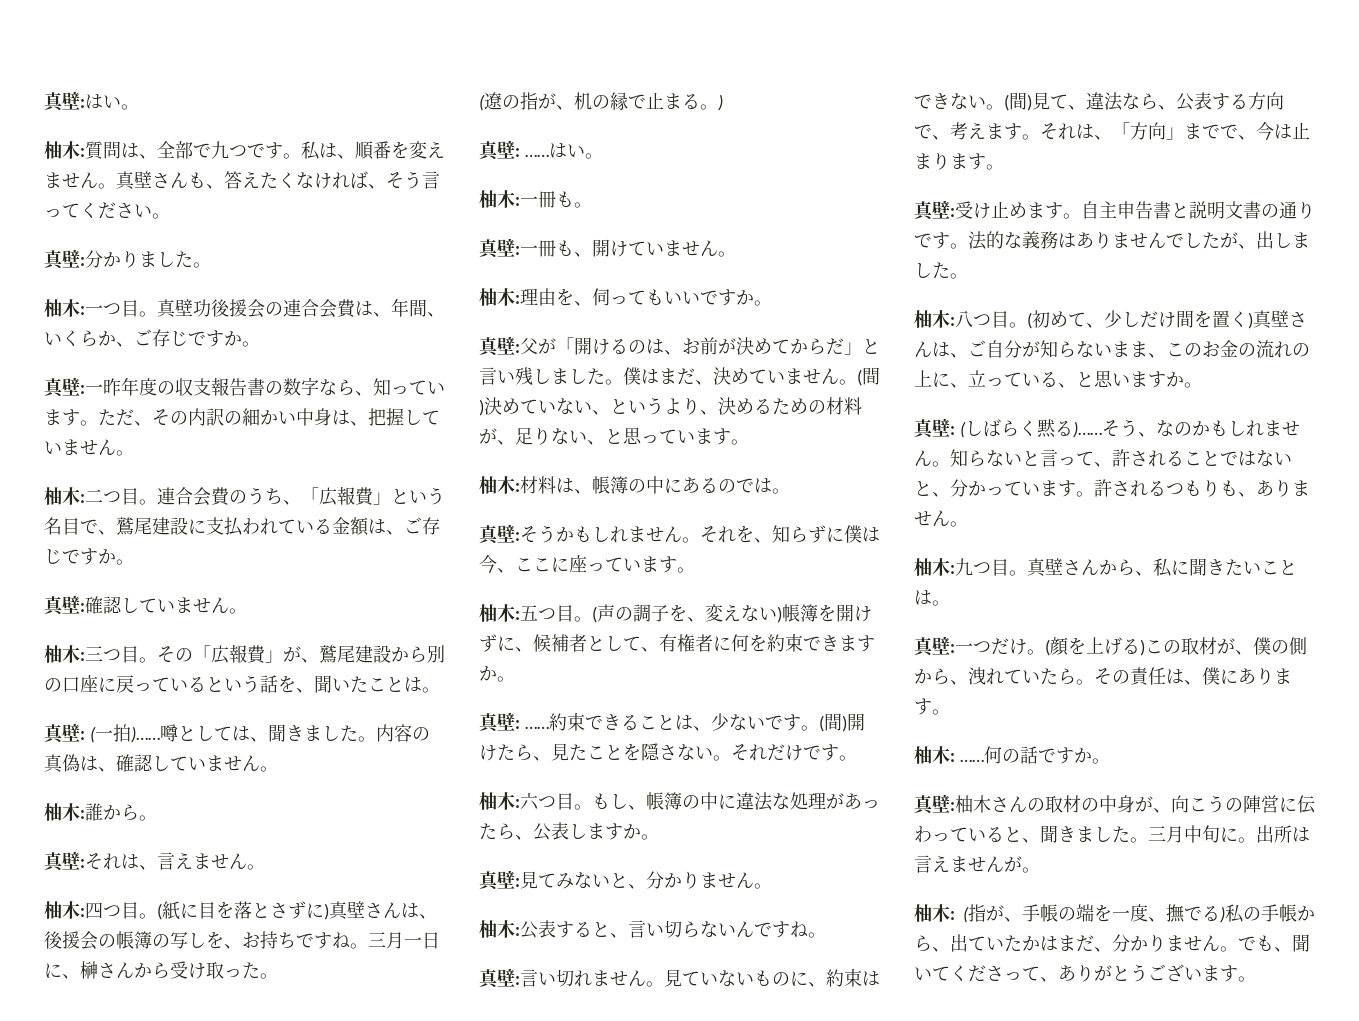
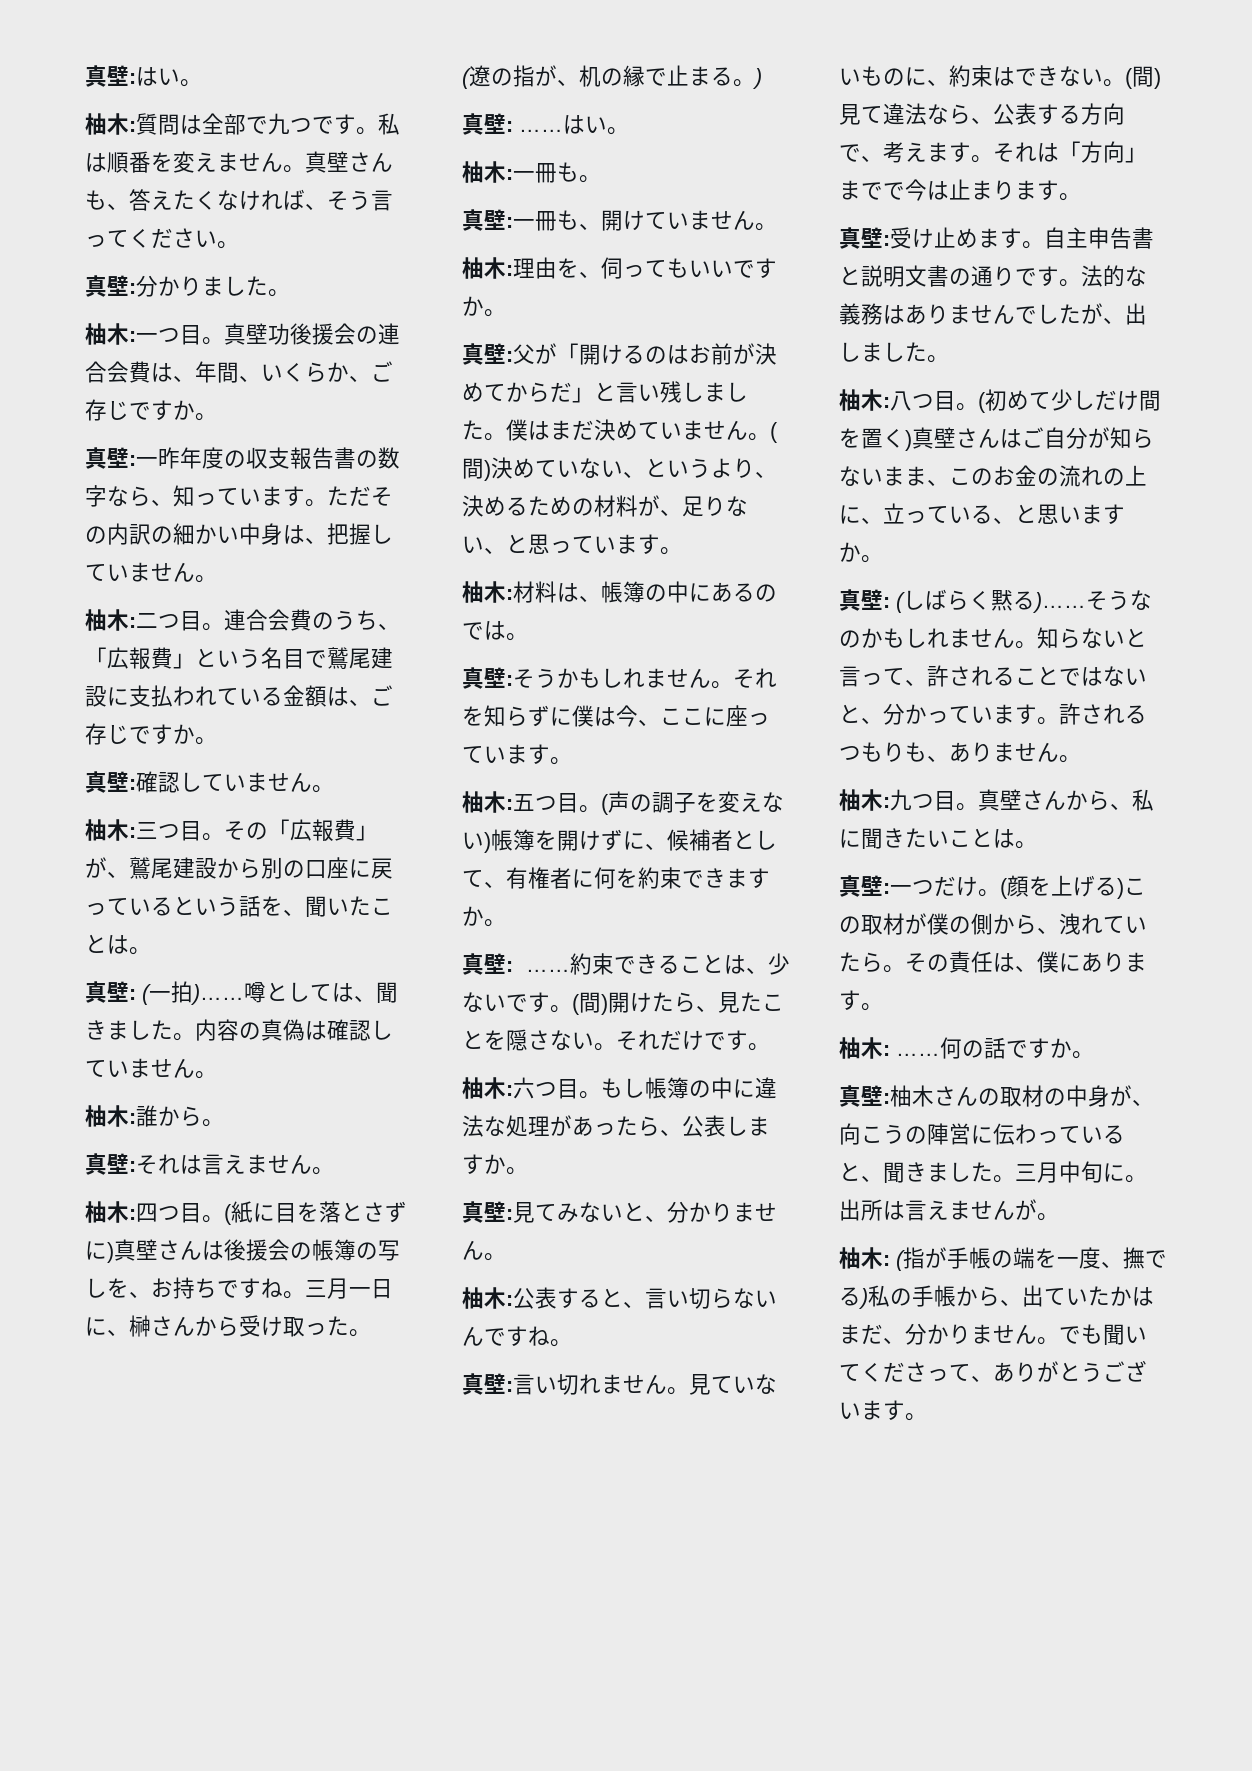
- 柚木:質問は、全部で九つです。
+ 柚木:質問は全部で九つです。
- 私は、順番を変えません。
+ 私は順番を変えません。
- ただ、その内訳の細かい中身は、把握していません。
+ ただその内訳の細かい中身は、把握していません。
- 連合会費のうち、「広報費」という名目で、鷲尾建設に支払われている金額は、ご存じですか。
+ 連合会費のうち、「広報費」という名目で鷲尾建設に支払われている金額は、ご存じですか。
- 内容の真偽は、確認していません。
+ 内容の真偽は確認していません。
- 真壁:それは、言えません。
+ 真壁:それは言えません。
- (紙に目を落とさずに)真壁さんは、後援会の帳簿の写しを、お持ちですね。
+ (紙に目を落とさずに)真壁さんは後援会の帳簿の写しを、お持ちですね。
- 真壁:父が「開けるのは、お前が決めてからだ」と言い残しました。
+ 真壁:父が「開けるのはお前が決めてからだ」と言い残しました。
- 僕はまだ、決めていません。
+ 僕はまだ決めていません。
- それを、知らずに僕は今、ここに座っています。
+ それを知らずに僕は今、ここに座っています。
- (声の調子を、変えない)帳簿を開けずに、候補者として、有権者に何を約束できますか。
+ (声の調子を変えない)帳簿を開けずに、候補者として、有権者に何を約束できますか。
- もし、帳簿の中に違法な処理があったら、公表しますか。
+ もし帳簿の中に違法な処理があったら、公表しますか。
- (間)見て、違法なら、公表する方向で、考えます。
+ (間)見て違法なら、公表する方向で、考えます。
- それは、「方向」までで、今は止まります。
+ それは「方向」までで今は止まります。
- (初めて、少しだけ間を置く)真壁さんは、ご自分が知らないまま、このお金の流れの上に、立っている、と思いますか。
+ (初めて少しだけ間を置く)真壁さんはご自分が知らないまま、このお金の流れの上に、立っている、と思いますか。
- そう、なのかもしれません。
+ そうなのかもしれません。
- (顔を上げる)この取材が、僕の側から、洩れていたら。
+ (顔を上げる)この取材が僕の側から、洩れていたら。
- 柚木: (指が、手帳の端を一度、撫でる)私の手帳から、出ていたかはまだ、分かりません。
+ 柚木: (指が手帳の端を一度、撫でる)私の手帳から、出ていたかはまだ、分かりません。
- でも、聞いてくださって、ありがとうございます。
+ でも聞いてくださって、ありがとうございます。

